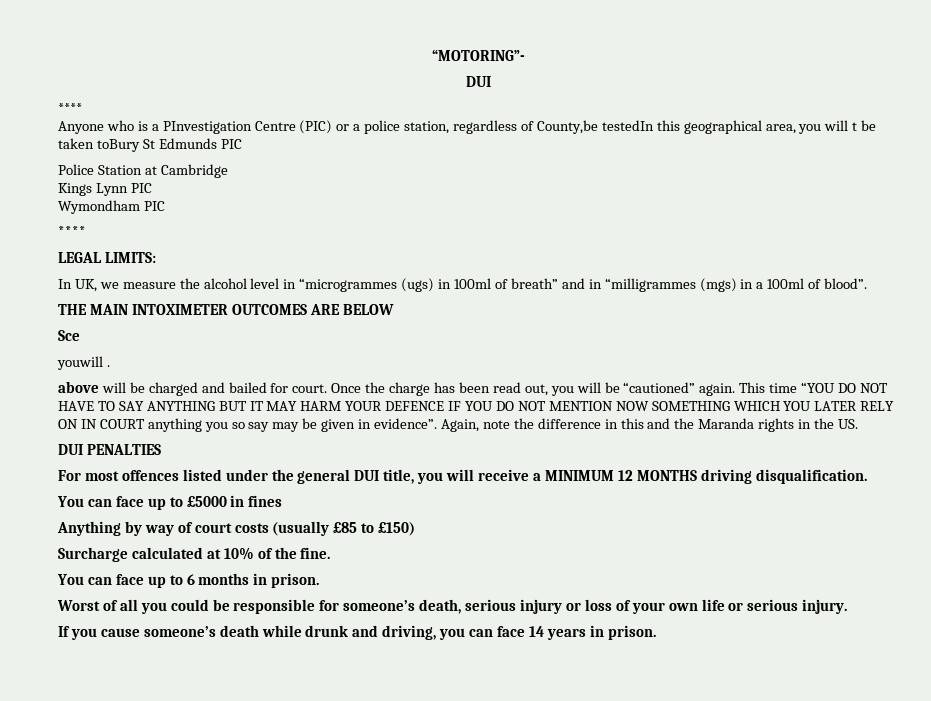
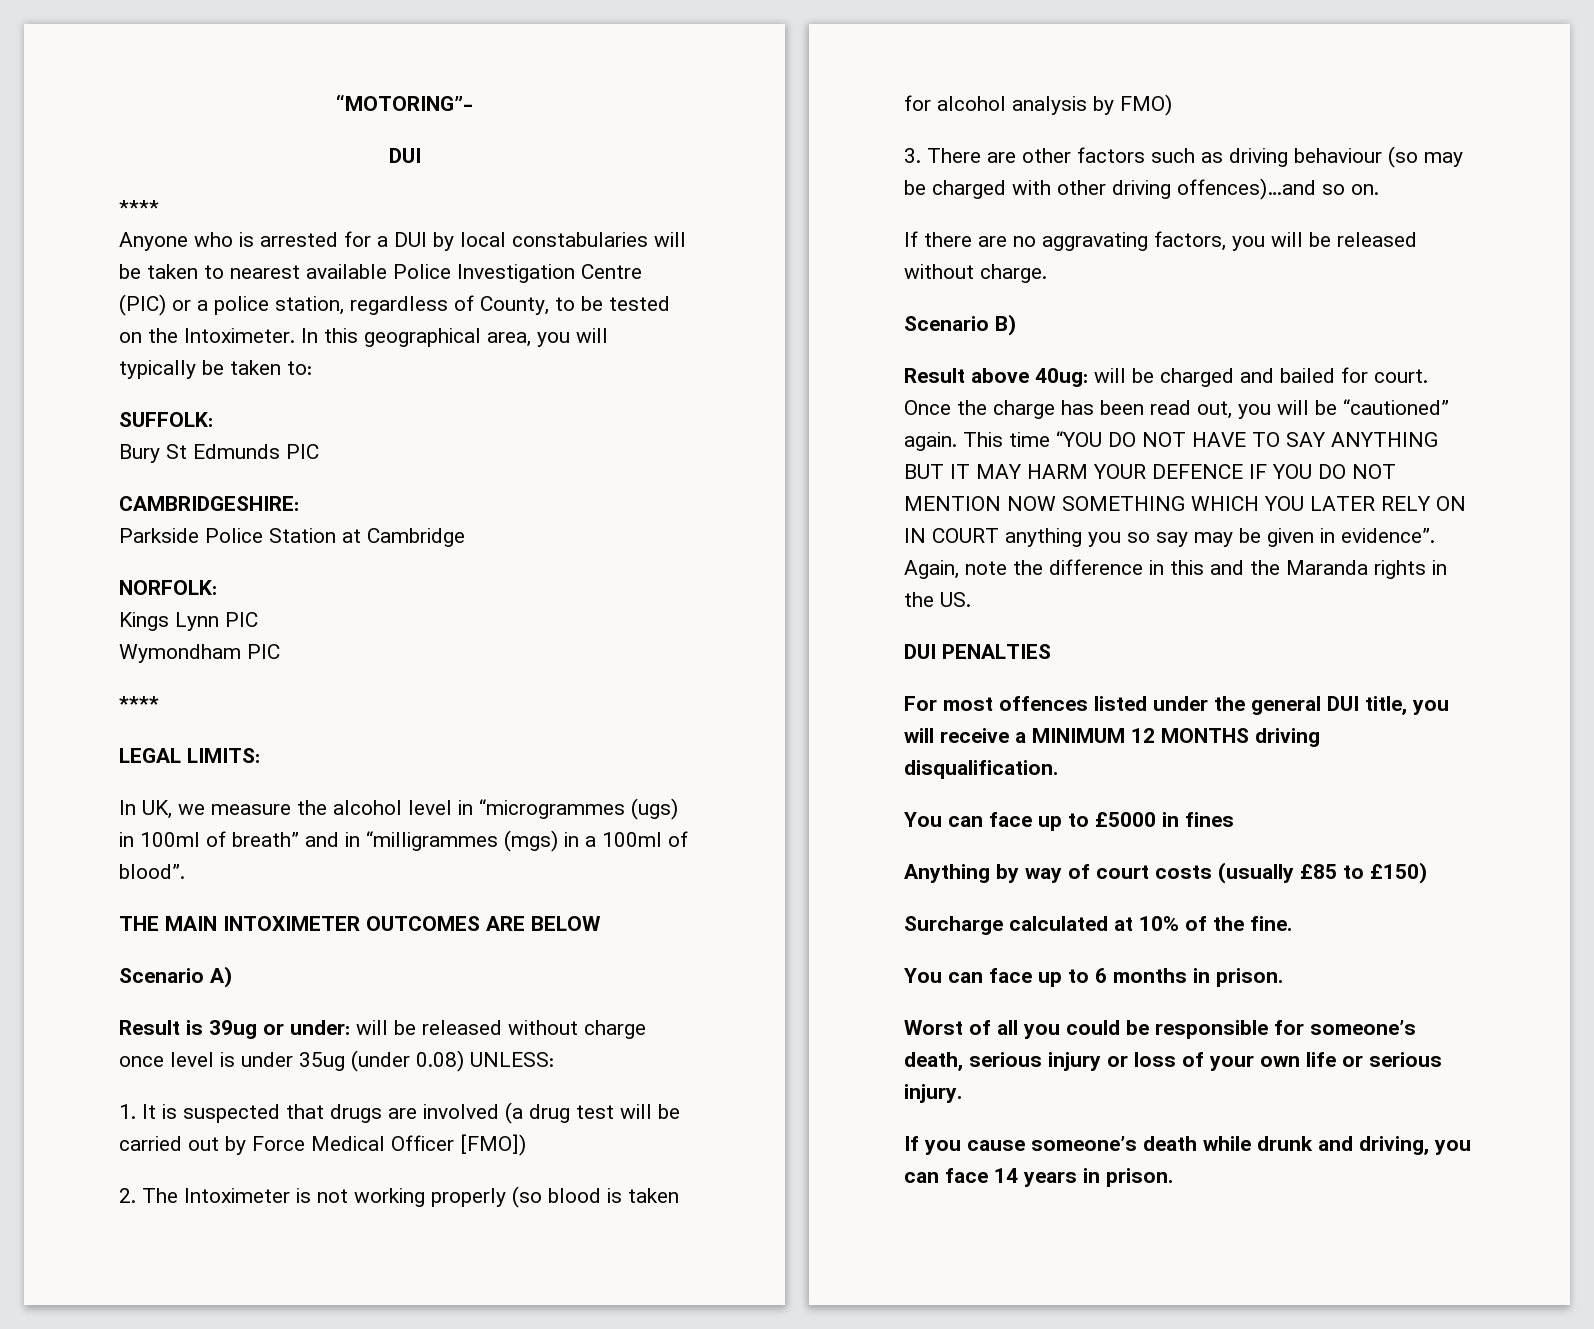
- Anyone who is a PInvestigation Centre (PIC) or a police station, regardless of County,be testedIn this geographical area, you will t be taken toBury St Edmunds PIC
+ Anyone who is arrested for a DUI by local constabularies will be taken to nearest available Police Investigation Centre (PIC) or a police station, regardless of County, to be tested on the Intoximeter. In this geographical area, you will typically be taken to:
+ SUFFOLK:
+ Bury St Edmunds PIC
- Police Station at Cambridge
+ CAMBRIDGESHIRE:
+ Parkside Police Station at Cambridge
+ NORFOLK:
- Sce
- youwill .
- above will be charged and bailed for court.
+ Scenario A)
+ Result is 39ug or under: will be released without charge once level is under 35ug (under 0.08) UNLESS:
+ 1. It is suspected that drugs are involved (a drug test will be carried out by Force Medical Officer [FMO])
+ 2. The Intoximeter is not working properly (so blood is taken for alcohol analysis by FMO)
+ 3. There are other factors such as driving behaviour (so may be charged with other driving offences)…and so on.
+ If there are no aggravating factors, you will be released without charge.
+ Scenario B)
+ Result above 40ug: will be charged and bailed for court.

